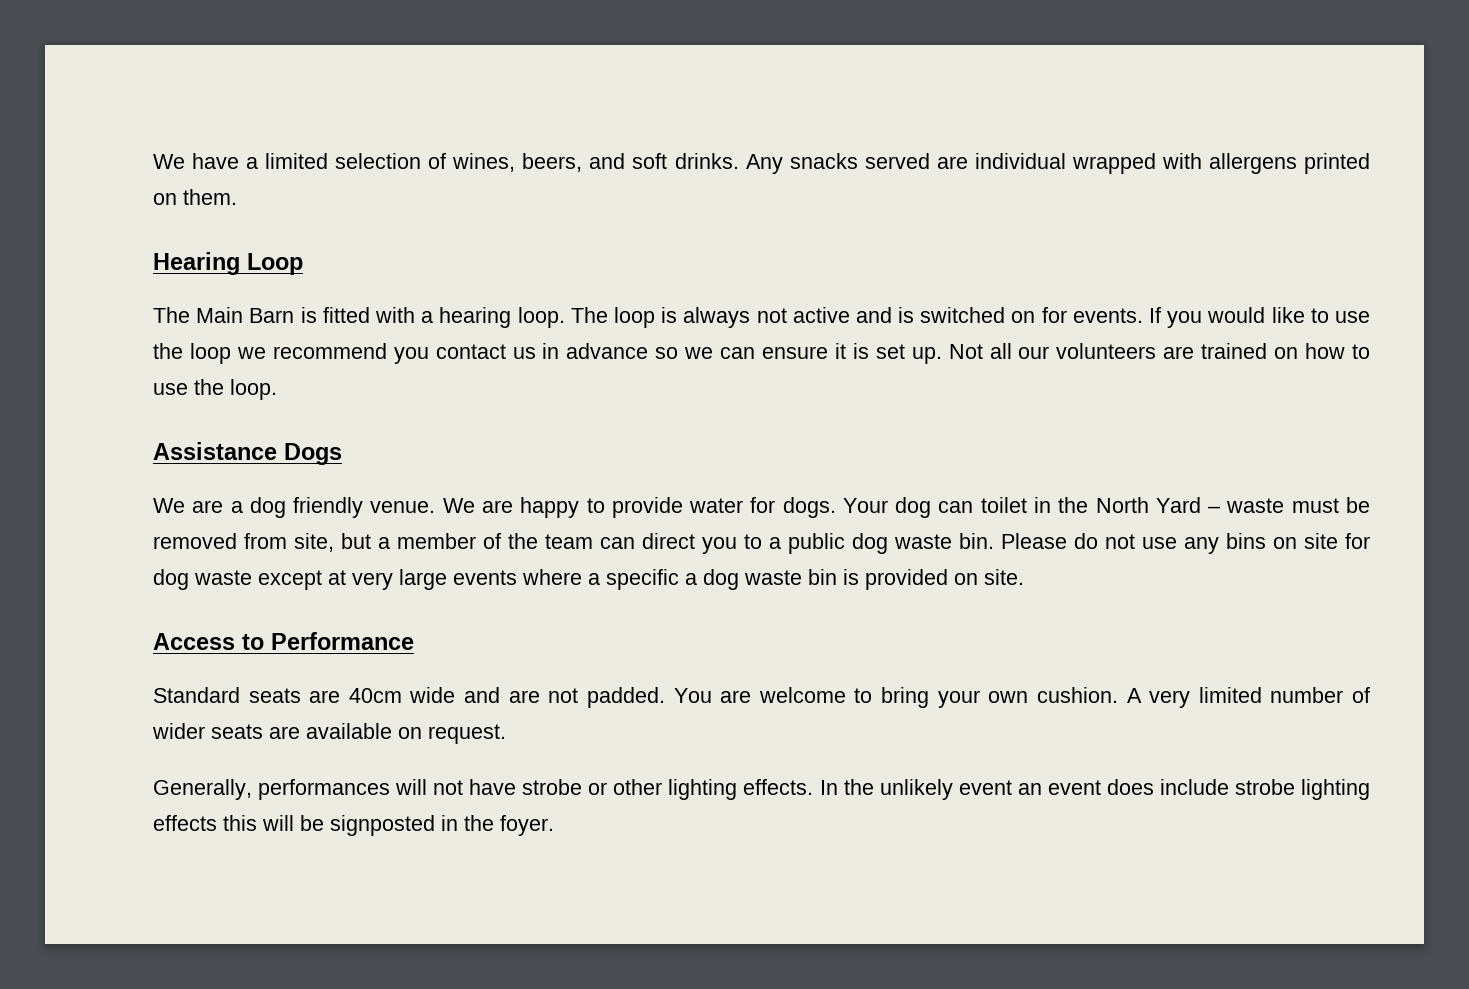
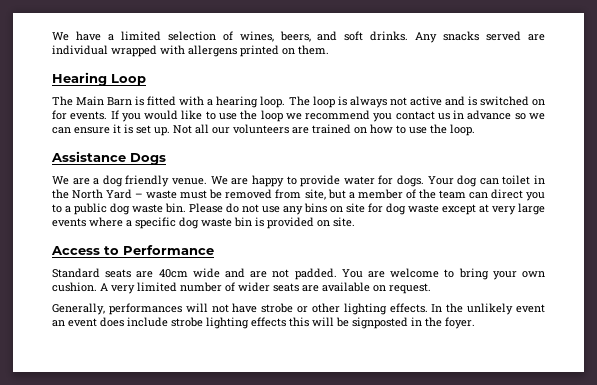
- Please do not use any bins on site for dog waste except at very large events where a specific a dog waste bin is provided on site.
+ Please do not use any bins on site for dog waste except at very large events where a specific dog waste bin is provided on site.

